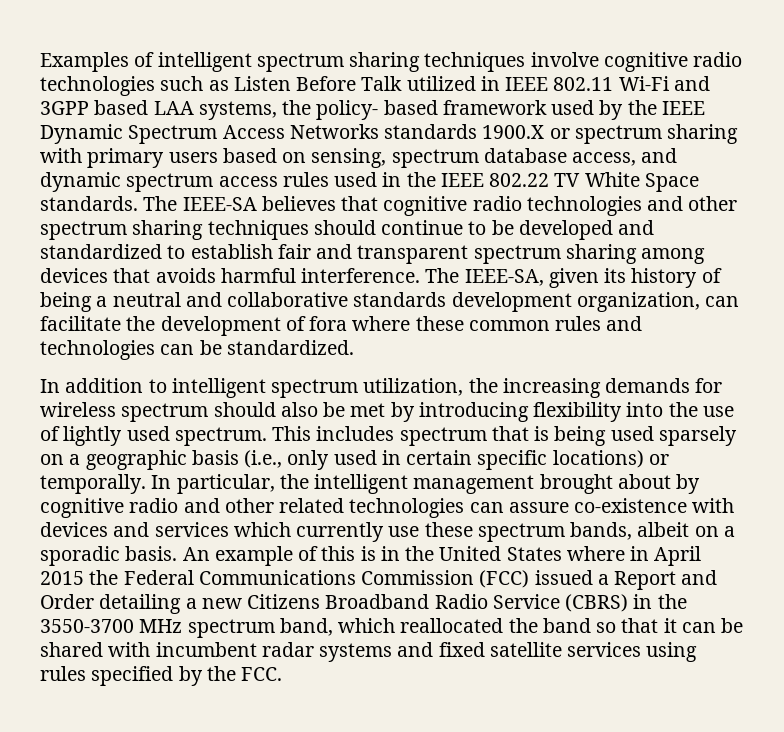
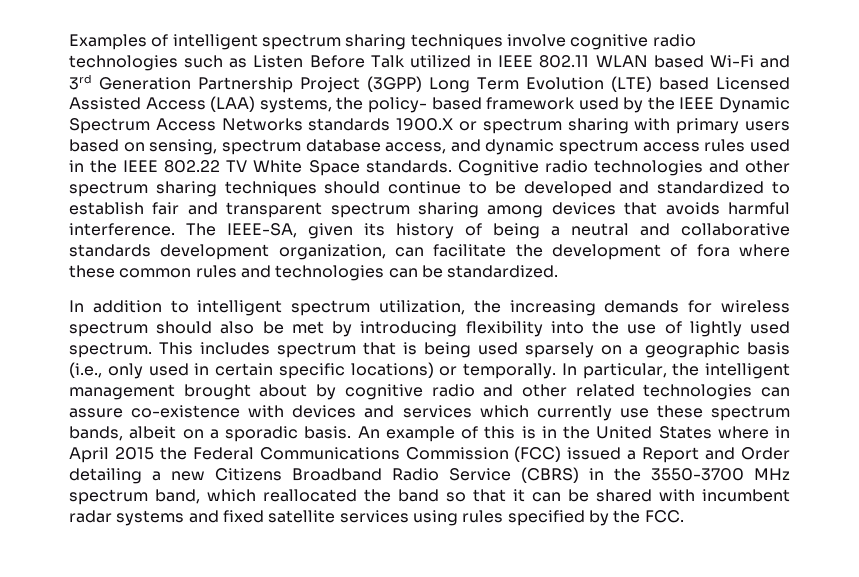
- Examples of intelligent spectrum sharing techniques involve cognitive radio technologies such as Listen Before Talk utilized in IEEE 802.11 Wi-Fi and 3GPP based LAA systems, the policy- based framework used by the IEEE Dynamic Spectrum Access Networks standards 1900.X or spectrum sharing with primary users based on sensing, spectrum database access, and dynamic spectrum access rules used in the IEEE 802.22 TV White Space standards.
+ Examples of intelligent spectrum sharing techniques involve cognitive radio technologies such as Listen Before Talk utilized in IEEE 802.11 WLAN based Wi-Fi and 3rd Generation Partnership Project (3GPP) Long Term Evolution (LTE) based Licensed Assisted Access (LAA) systems, the policy- based framework used by the IEEE Dynamic Spectrum Access Networks standards 1900.X or spectrum sharing with primary users based on sensing, spectrum database access, and dynamic spectrum access rules used in the IEEE 802.22 TV White Space standards.
- The IEEE-SA believes that cognitive radio technologies and other spectrum sharing techniques should continue to be developed and standardized to establish fair and transparent spectrum sharing among devices that avoids harmful interference.
+ Cognitive radio technologies and other spectrum sharing techniques should continue to be developed and standardized to establish fair and transparent spectrum sharing among devices that avoids harmful interference.

